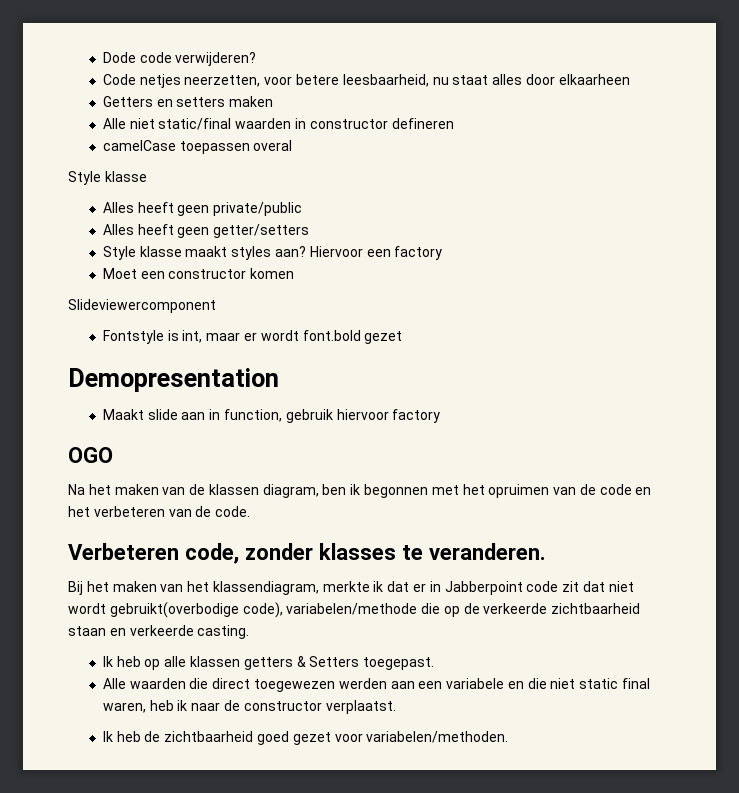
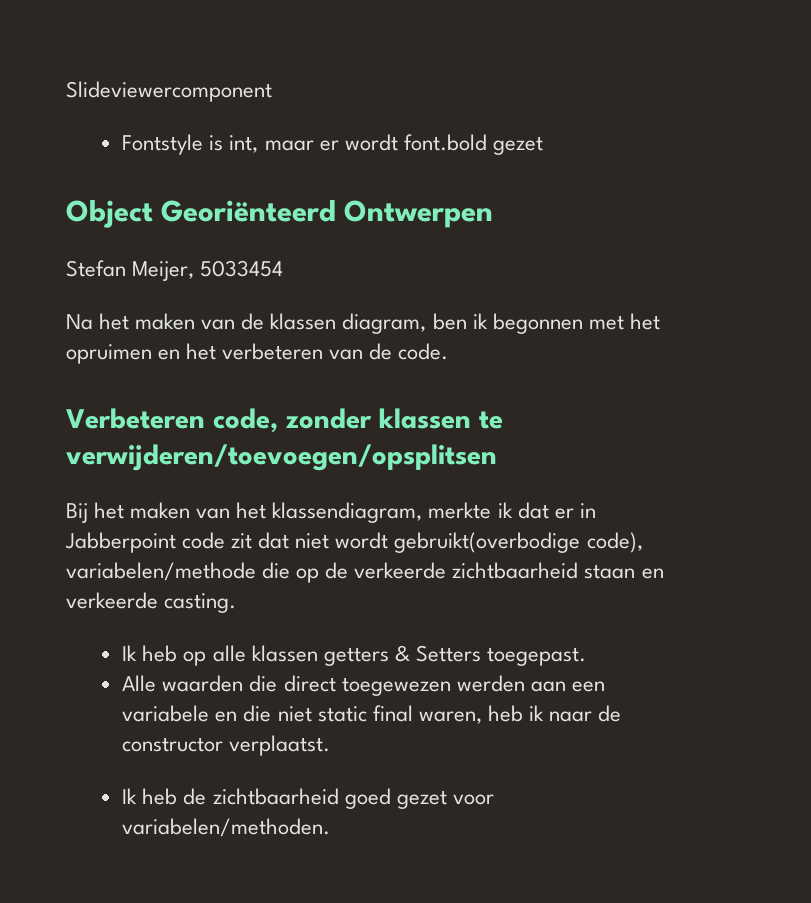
- Dode code verwijderen?
- Code netjes neerzetten, voor betere leesbaarheid, nu staat alles door elkaarheen
- Getters en setters maken
- Alle niet static/final waarden in constructor defineren
- camelCase toepassen overal
- Style klasse
- Alles heeft geen private/public
- Alles heeft geen getter/setters
- Style klasse maakt styles aan? Hiervoor een factory
- Moet een constructor komen
- Demopresentation
- Maakt slide aan in function, gebruik hiervoor factory
- OGO
+ Object Georiënteerd Ontwerpen
+ Stefan Meijer, 5033454
- Na het maken van de klassen diagram, ben ik begonnen met het opruimen van de code en het verbeteren van de code.
+ Na het maken van de klassen diagram, ben ik begonnen met het opruimen en het verbeteren van de code.
- Verbeteren code, zonder klasses te veranderen.
+ Verbeteren code, zonder klassen te verwijderen/toevoegen/opsplitsen

